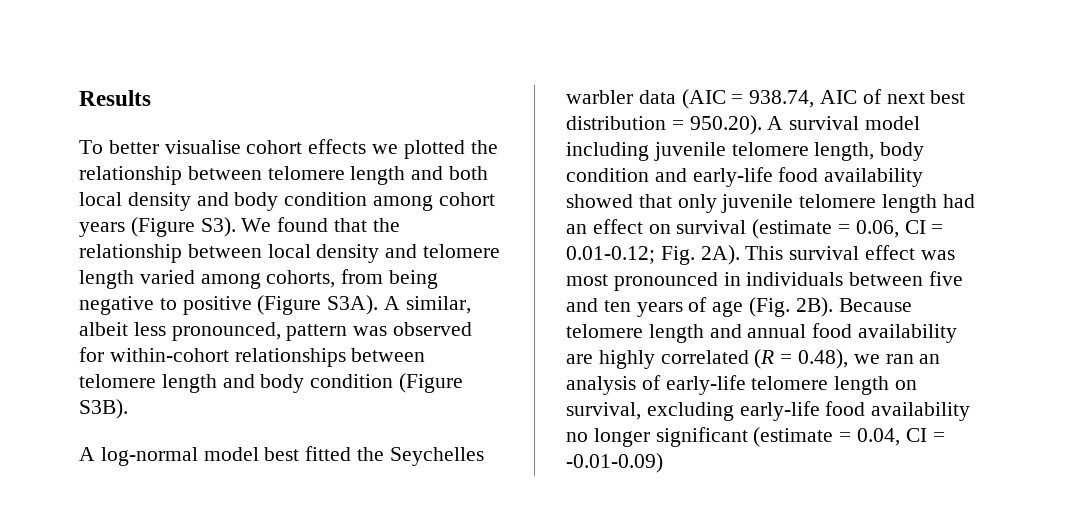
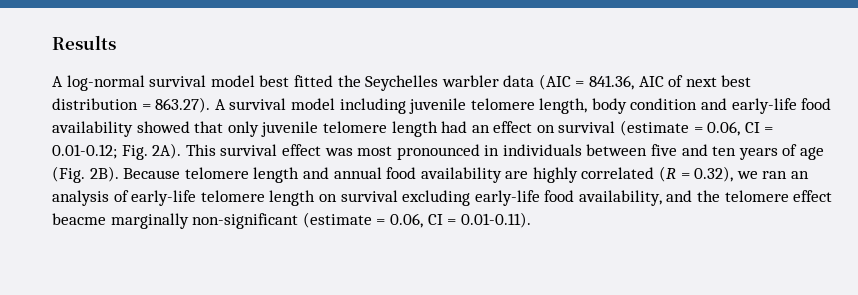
- To better visualise cohort effects we plotted the relationship between telomere length and both local density and body condition among cohort years (Figure S3). We found that the relationship between local density and telomere length varied among cohorts, from being negative to positive (Figure S3A). A similar, albeit less pronounced, pattern was observed for within-cohort relationships between telomere length and body condition (Figure S3B).
- A log-normal model best fitted the Seychelles warbler data (AIC = 938.74, AIC of next best distribution = 950.20). A survival model including juvenile telomere length, body condition and early-life food availability showed that only juvenile telomere length had an effect on survival (estimate = 0.06, CI = 0.01-0.12; Fig. 2A).
+ A log-normal survival model best fitted the Seychelles warbler data (AIC = 841.36, AIC of next best distribution = 863.27). A survival model including juvenile telomere length, body condition and early-life food availability showed that only juvenile telomere length had an effect on survival (estimate = 0.06, CI = 0.01-0.12; Fig. 2A).
- Because telomere length and annual food availability are highly correlated (R = 0.48), we ran an analysis of early-life telomere length on survival, excluding early-life food availability no longer significant (estimate = 0.04, CI = -0.01-0.09)
+ Because telomere length and annual food availability are highly correlated (R = 0.32), we ran an analysis of early-life telomere length on survival excluding early-life food availability, and the telomere effect beacme marginally non-significant (estimate = 0.06, CI = 0.01-0.11).

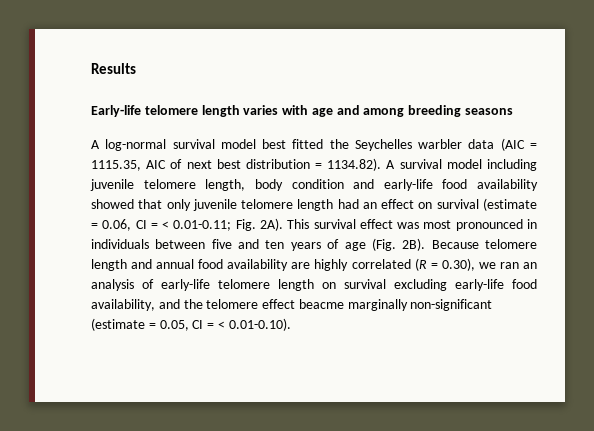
+ Early-life telomere length varies with age and among breeding seasons
- A log-normal survival model best fitted the Seychelles warbler data (AIC = 841.36, AIC of next best distribution = 863.27). A survival model including juvenile telomere length, body condition and early-life food availability showed that only juvenile telomere length had an effect on survival (estimate = 0.06, CI = 0.01-0.12; Fig. 2A).
+ A log-normal survival model best fitted the Seychelles warbler data (AIC = 1115.35, AIC of next best distribution = 1134.82). A survival model including juvenile telomere length, body condition and early-life food availability showed that only juvenile telomere length had an effect on survival (estimate = 0.06, CI = < 0.01-0.11; Fig. 2A).
- Because telomere length and annual food availability are highly correlated (R = 0.32), we ran an analysis of early-life telomere length on survival excluding early-life food availability, and the telomere effect beacme marginally non-significant (estimate = 0.06, CI = 0.01-0.11).
+ Because telomere length and annual food availability are highly correlated (R = 0.30), we ran an analysis of early-life telomere length on survival excluding early-life food availability, and the telomere effect beacme marginally non-significant (estimate = 0.05, CI = < 0.01-0.10).

